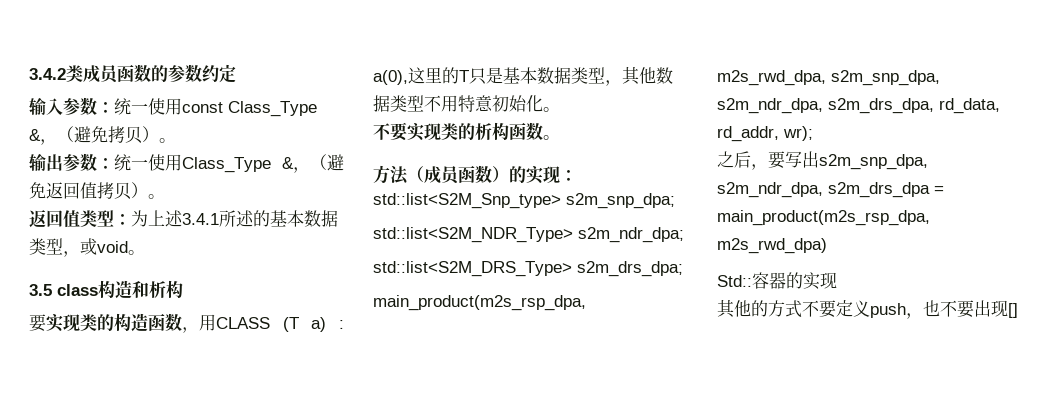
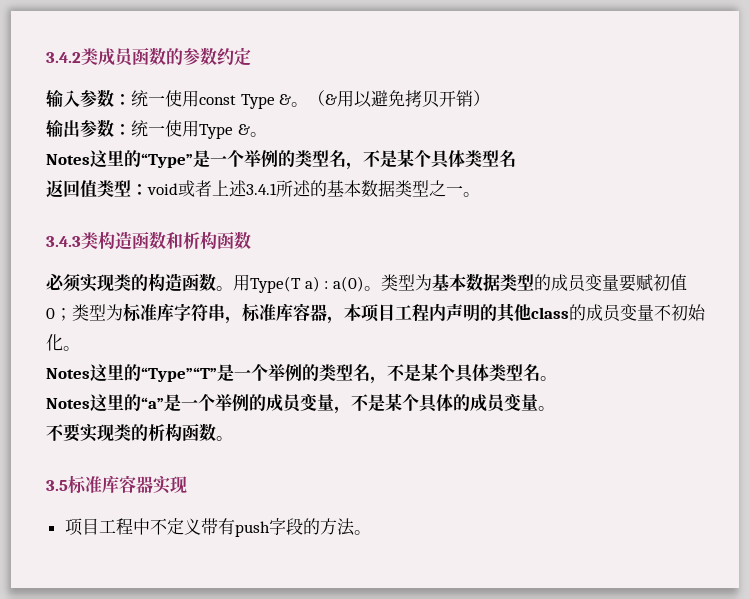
- 输入参数：统一使用const Class_Type &，（避免拷贝）。
+ 输入参数：统一使用const Type &。（&用以避免拷贝开销）
- 输出参数：统一使用Class_Type &，（避免返回值拷贝）。
+ 输出参数：统一使用Type &。
+ Notes这里的“Type”是一个举例的类型名，不是某个具体类型名
- 返回值类型：为上述3.4.1所述的基本数据类型，或void。
- 3.5 class构造和析构
- 要实现类的构造函数，用CLASS (T a) : a(0),这里的T只是基本数据类型，其他数据类型不用特意初始化。
+ 返回值类型：void或者上述3.4.1所述的基本数据类型之一。
+ 3.4.3类构造函数和析构函数
+ 必须实现类的构造函数。用Type(T a) : a(0)。类型为基本数据类型的成员变量要赋初值0；类型为标准库字符串，标准库容器，本项目工程内声明的其他class的成员变量不初始化。
+ Notes这里的“Type”“T”是一个举例的类型名，不是某个具体类型名。
+ Notes这里的“a”是一个举例的成员变量，不是某个具体的成员变量。
- 方法（成员函数）的实现：
- std::list<S2M_Snp_type> s2m_snp_dpa;
- std::list<S2M_NDR_Type> s2m_ndr_dpa;
- std::list<S2M_DRS_Type> s2m_drs_dpa;
- main_product(m2s_rsp_dpa, m2s_rwd_dpa, s2m_snp_dpa, s2m_ndr_dpa, s2m_drs_dpa, rd_data, rd_addr, wr);
- 之后，要写出s2m_snp_dpa, s2m_ndr_dpa, s2m_drs_dpa = main_product(m2s_rsp_dpa, m2s_rwd_dpa)
- Std::容器的实现
- 其他的方式不要定义push，也不要出现[]
+ 3.5标准库容器实现
+ 项目工程中不定义带有push字段的方法。

